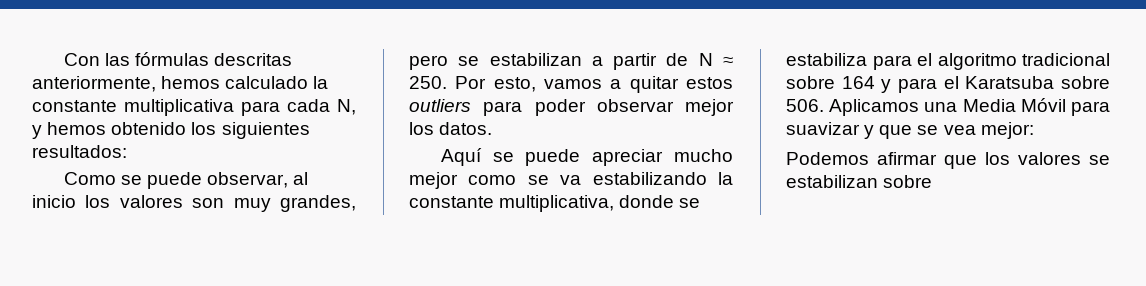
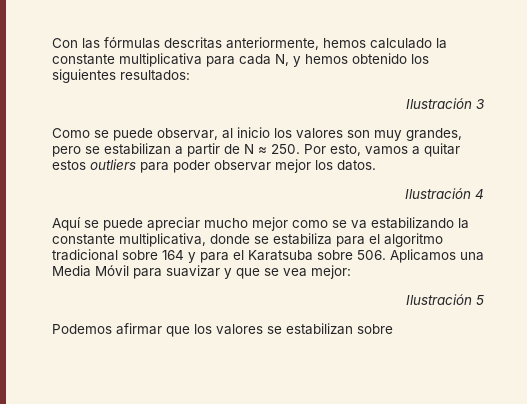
+ Ilustración 3
+ Ilustración 4
+ Ilustración 5

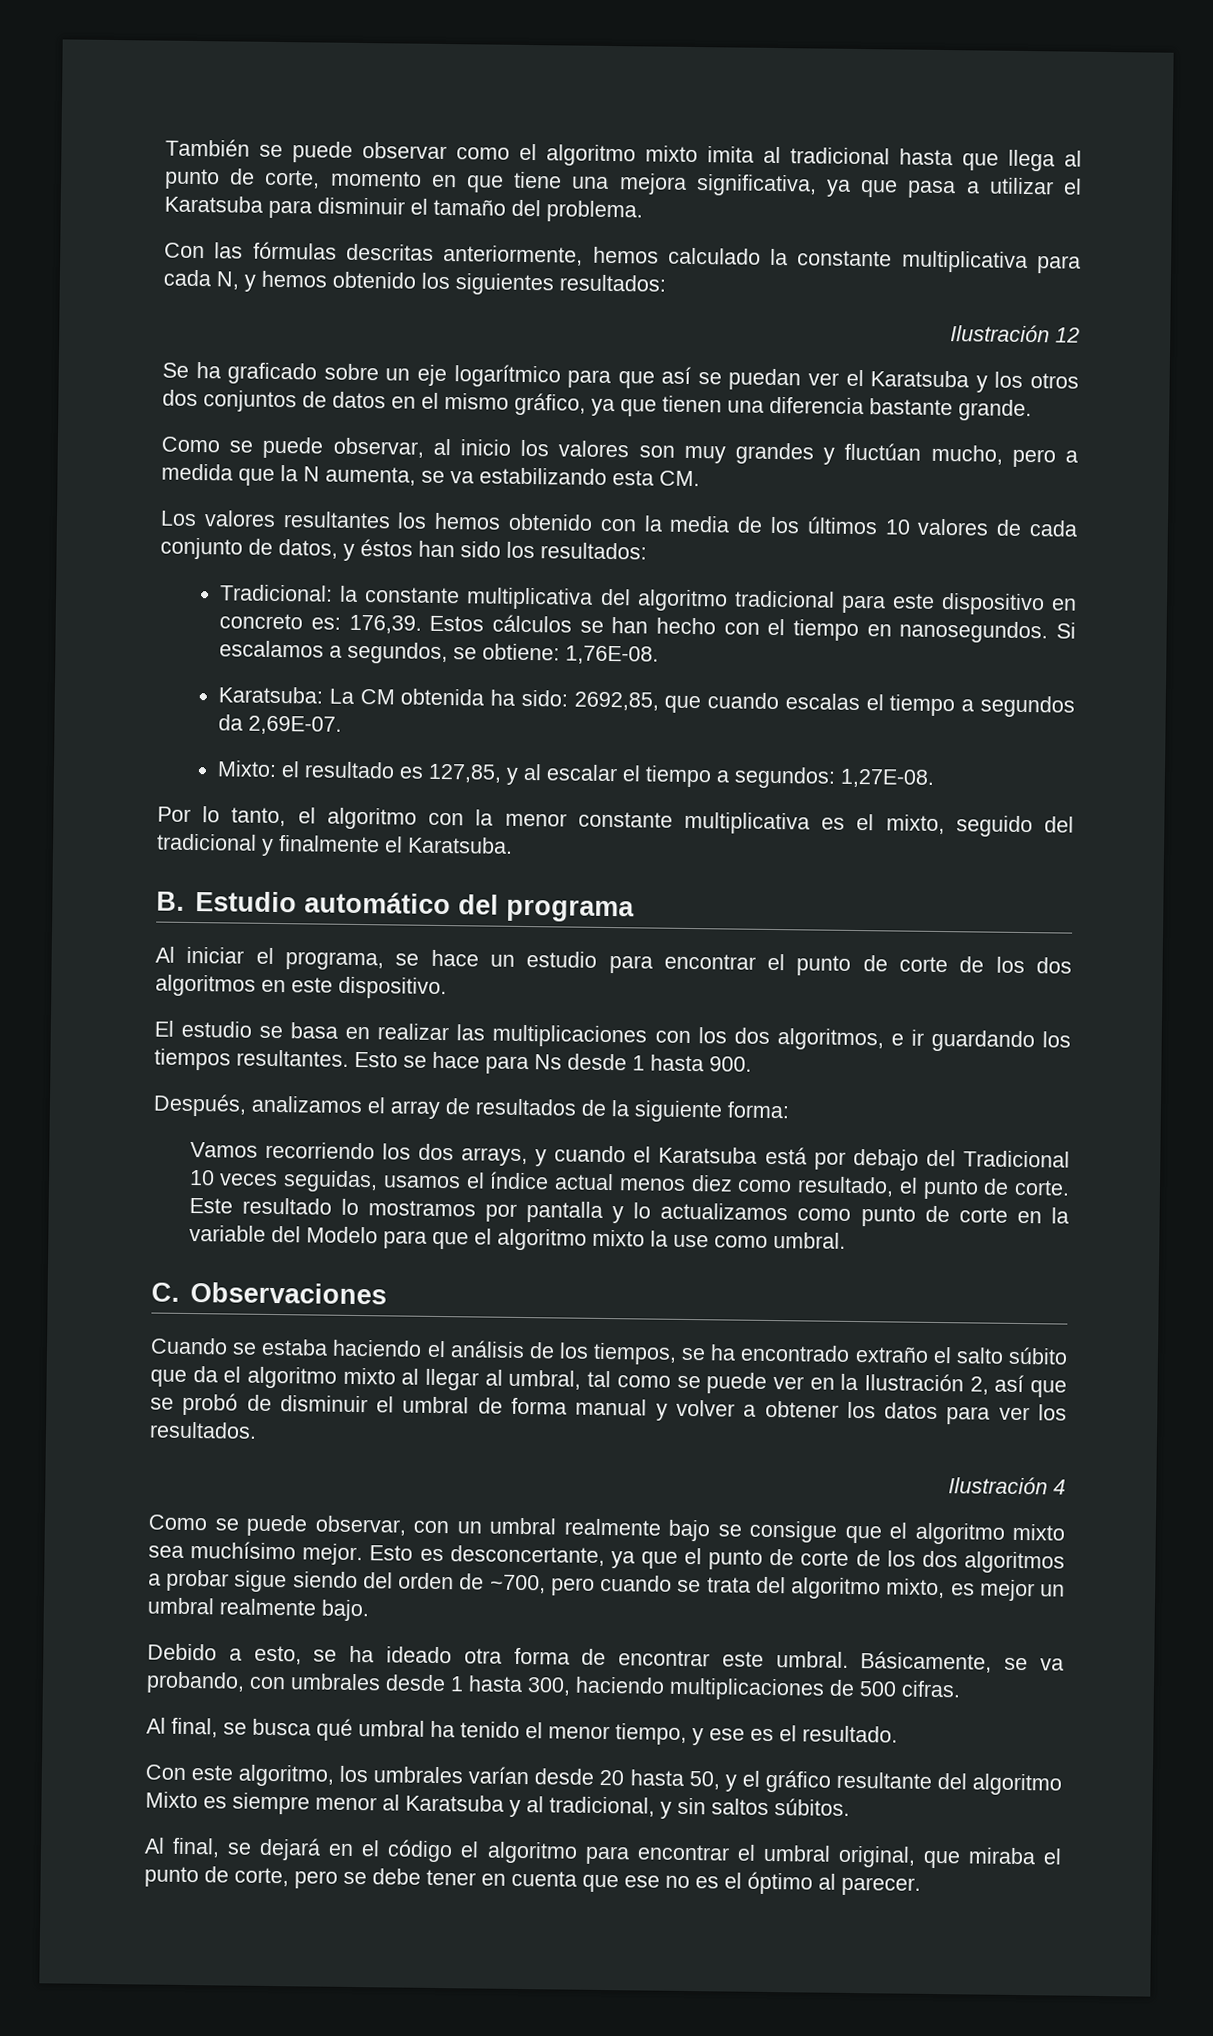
+ También se puede observar como el algoritmo mixto imita al tradicional hasta que llega al punto de corte, momento en que tiene una mejora significativa, ya que pasa a utilizar el Karatsuba para disminuir el tamaño del problema.
- Ilustración 3
+ Ilustración 12
+ Se ha graficado sobre un eje logarítmico para que así se puedan ver el Karatsuba y los otros dos conjuntos de datos en el mismo gráfico, ya que tienen una diferencia bastante grande.
- Como se puede observar, al inicio los valores son muy grandes, pero se estabilizan a partir de N ≈ 250. Por esto, vamos a quitar estos outliers para poder observar mejor los datos.
+ Como se puede observar, al inicio los valores son muy grandes y fluctúan mucho, pero a medida que la N aumenta, se va estabilizando esta CM.
+ Los valores resultantes los hemos obtenido con la media de los últimos 10 valores de cada conjunto de datos, y éstos han sido los resultados:
+ Tradicional: la constante multiplicativa del algoritmo tradicional para este dispositivo en concreto es: 176,39. Estos cálculos se han hecho con el tiempo en nanosegundos. Si escalamos a segundos, se obtiene: 1,76E-08.
+ Karatsuba: La CM obtenida ha sido: 2692,85, que cuando escalas el tiempo a segundos da 2,69E-07.
+ Mixto: el resultado es 127,85, y al escalar el tiempo a segundos: 1,27E-08.
+ Por lo tanto, el algoritmo con la menor constante multiplicativa es el mixto, seguido del tradicional y finalmente el Karatsuba.
+ B. Estudio automático del programa
+ Al iniciar el programa, se hace un estudio para encontrar el punto de corte de los dos algoritmos en este dispositivo.
+ El estudio se basa en realizar las multiplicaciones con los dos algoritmos, e ir guardando los tiempos resultantes. Esto se hace para Ns desde 1 hasta 900.
+ Después, analizamos el array de resultados de la siguiente forma:
+ Vamos recorriendo los dos arrays, y cuando el Karatsuba está por debajo del Tradicional 10 veces seguidas, usamos el índice actual menos diez como resultado, el punto de corte. Este resultado lo mostramos por pantalla y lo actualizamos como punto de corte en la variable del Modelo para que el algoritmo mixto la use como umbral.
+ C. Observaciones
+ Cuando se estaba haciendo el análisis de los tiempos, se ha encontrado extraño el salto súbito que da el algoritmo mixto al llegar al umbral, tal como se puede ver en la Ilustración 2, así que se probó de disminuir el umbral de forma manual y volver a obtener los datos para ver los resultados.
- Aquí se puede apreciar mucho mejor como se va estabilizando la constante multiplicativa, donde se estabiliza para el algoritmo tradicional sobre 164 y para el Karatsuba sobre 506. Aplicamos una Media Móvil para suavizar y que se vea mejor:
- Ilustración 5
- Podemos afirmar que los valores se estabilizan sobre
+ Como se puede observar, con un umbral realmente bajo se consigue que el algoritmo mixto sea muchísimo mejor. Esto es desconcertante, ya que el punto de corte de los dos algoritmos a probar sigue siendo del orden de ~700, pero cuando se trata del algoritmo mixto, es mejor un umbral realmente bajo.
+ Debido a esto, se ha ideado otra forma de encontrar este umbral. Básicamente, se va probando, con umbrales desde 1 hasta 300, haciendo multiplicaciones de 500 cifras.
+ Al final, se busca qué umbral ha tenido el menor tiempo, y ese es el resultado.
+ Con este algoritmo, los umbrales varían desde 20 hasta 50, y el gráfico resultante del algoritmo Mixto es siempre menor al Karatsuba y al tradicional, y sin saltos súbitos.
+ Al final, se dejará en el código el algoritmo para encontrar el umbral original, que miraba el punto de corte, pero se debe tener en cuenta que ese no es el óptimo al parecer.

